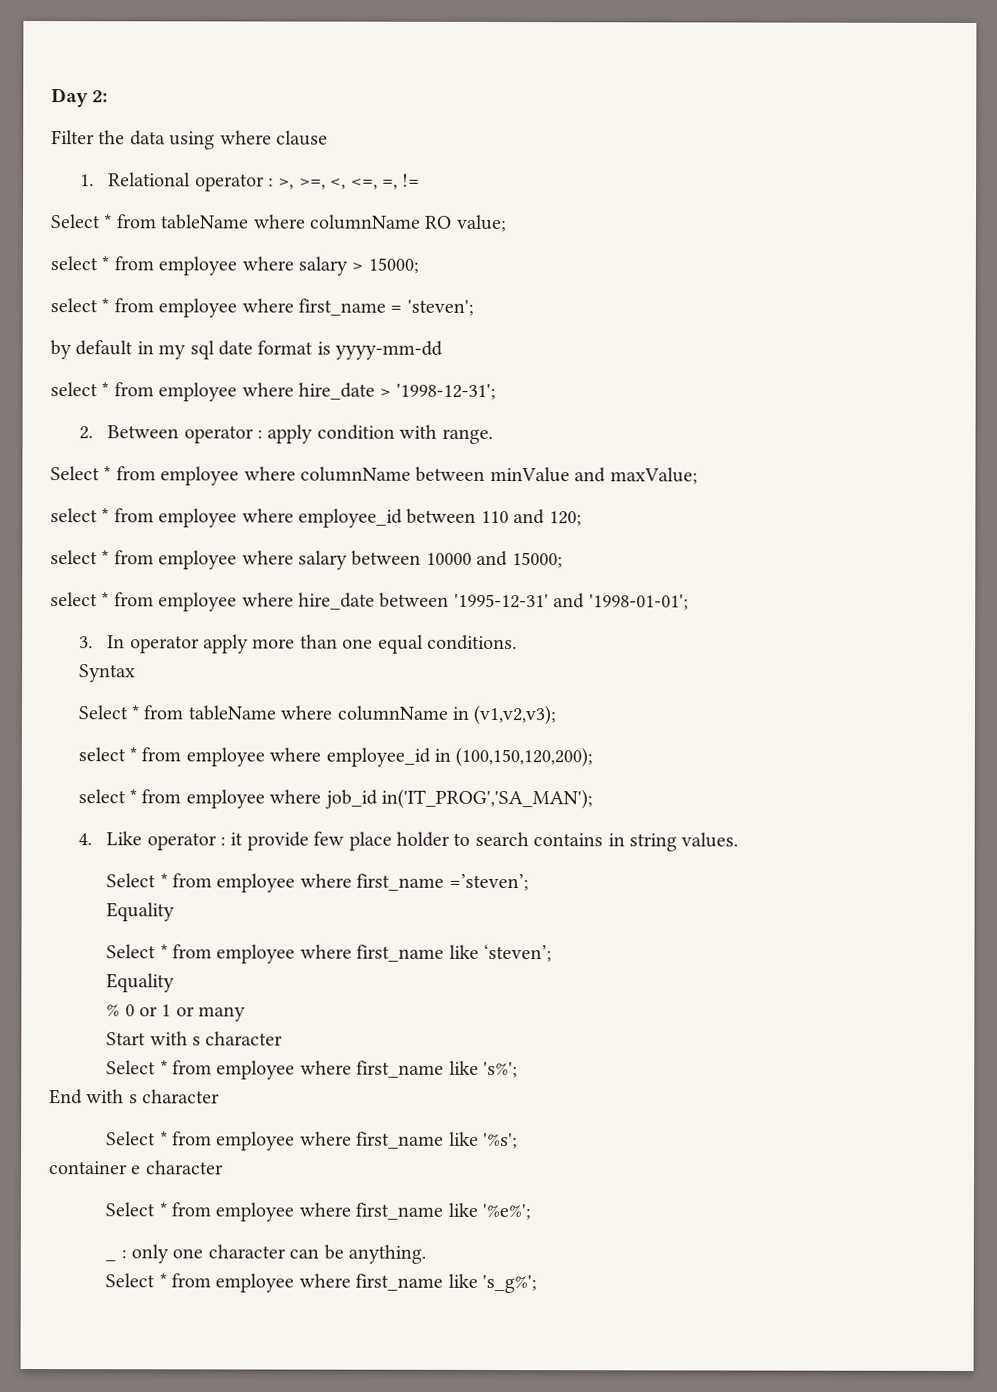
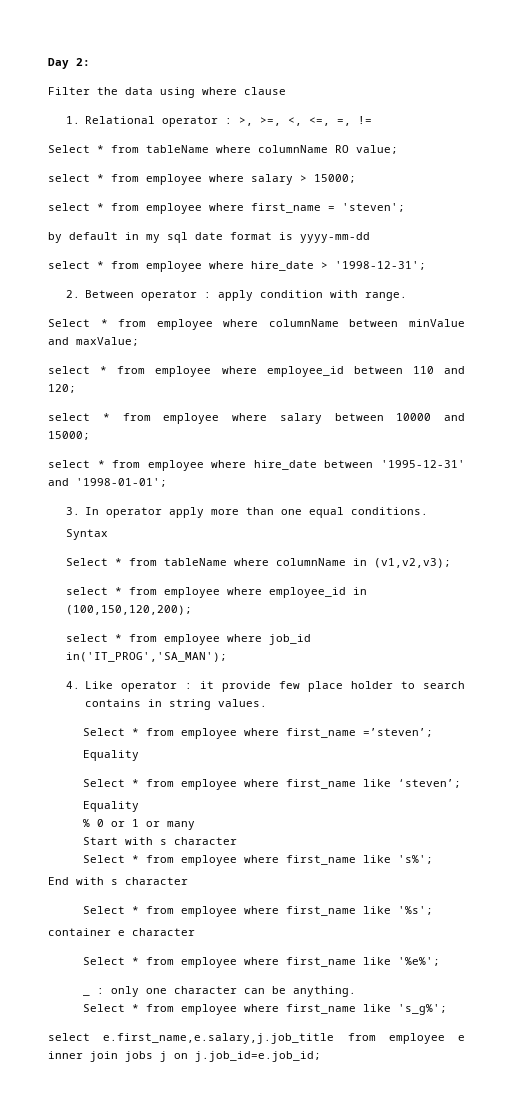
+ select e.first_name,e.salary,j.job_title from employee e inner join jobs j on j.job_id=e.job_id;

